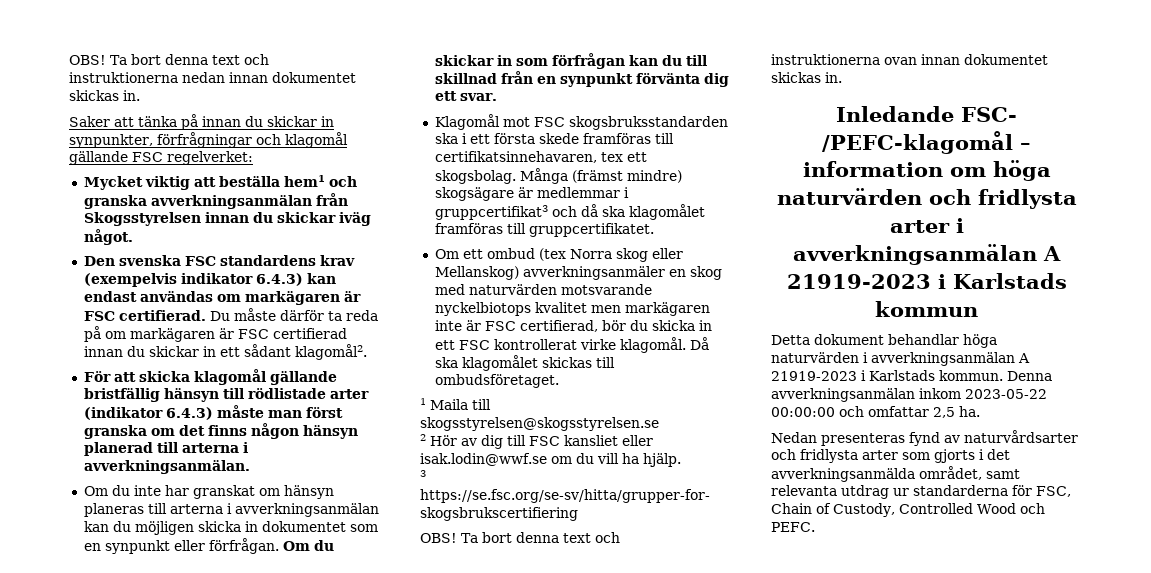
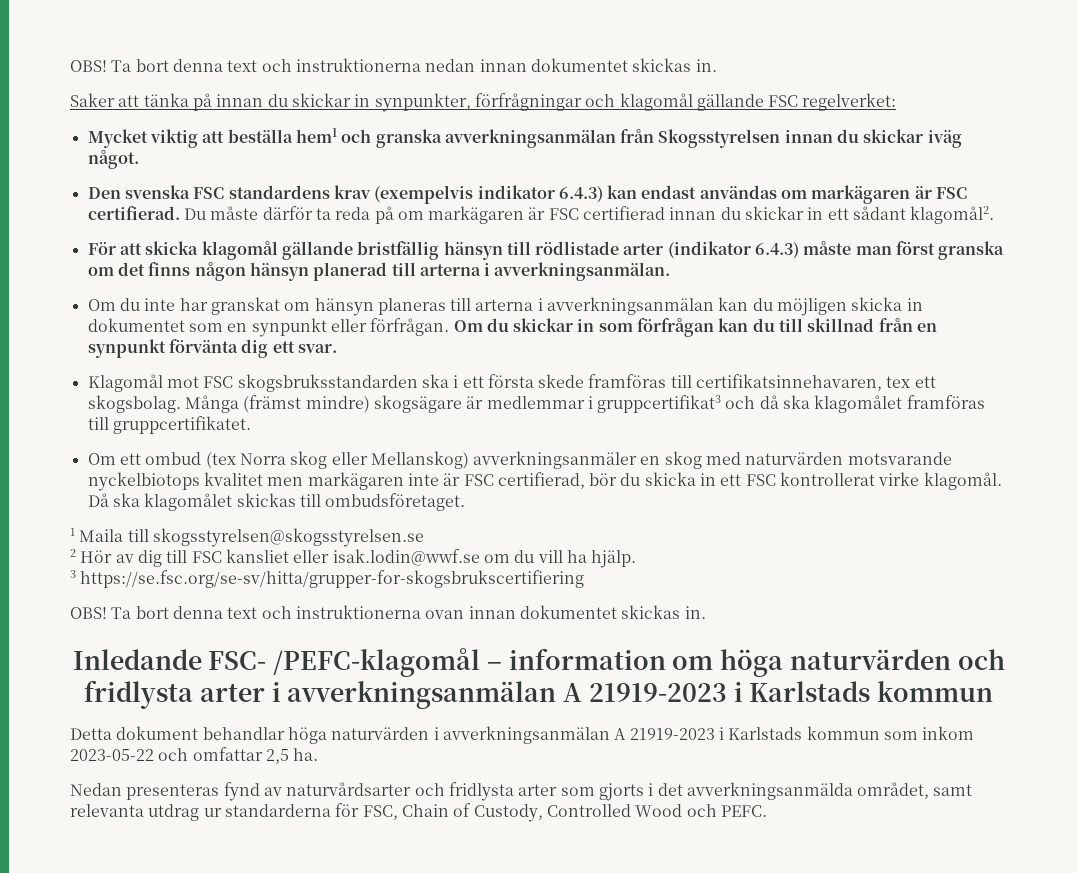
- Detta dokument behandlar höga naturvärden i avverkningsanmälan A 21919-2023 i Karlstads kommun. Denna avverkningsanmälan inkom 2023-05-22 00:00:00 och omfattar 2,5 ha.
+ Detta dokument behandlar höga naturvärden i avverkningsanmälan A 21919-2023 i Karlstads kommun som inkom 2023-05-22 och omfattar 2,5 ha.

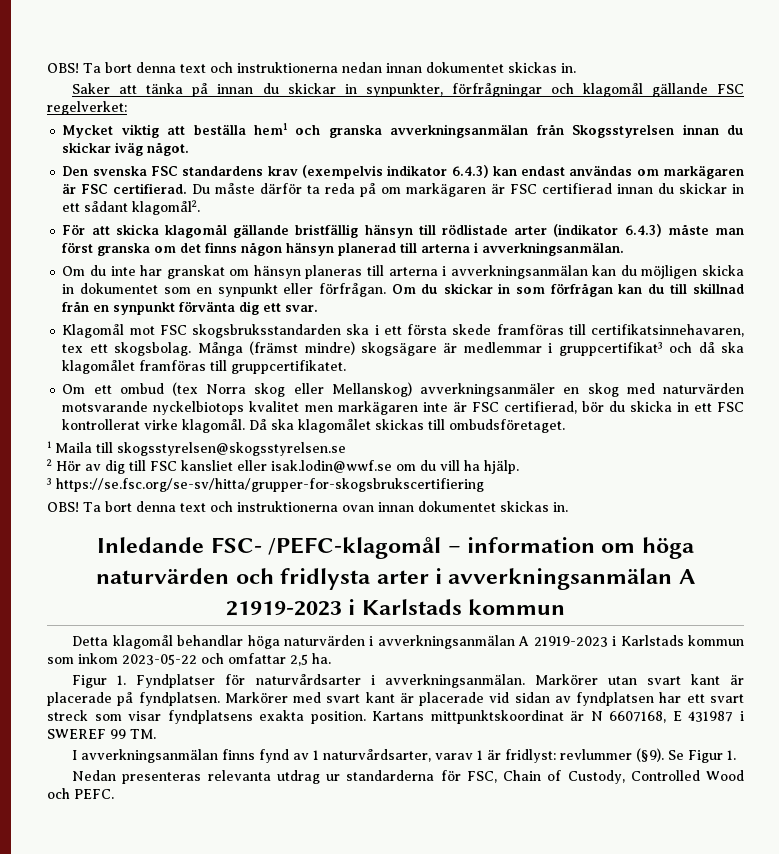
- Detta dokument behandlar höga naturvärden i avverkningsanmälan A 21919-2023 i Karlstads kommun som inkom 2023-05-22 och omfattar 2,5 ha.
+ Detta klagomål behandlar höga naturvärden i avverkningsanmälan A 21919-2023 i Karlstads kommun som inkom 2023-05-22 och omfattar 2,5 ha.
- Nedan presenteras fynd av naturvårdsarter och fridlysta arter som gjorts i det avverkningsanmälda området, samt relevanta utdrag ur standarderna för FSC, Chain of Custody, Controlled Wood och PEFC.
+ Figur 1. Fyndplatser för naturvårdsarter i avverkningsanmälan. Markörer utan svart kant är placerade på fyndplatsen. Markörer med svart kant är placerade vid sidan av fyndplatsen har ett svart streck som visar fyndplatsens exakta position. Kartans mittpunktskoordinat är N 6607168, E 431987 i SWEREF 99 TM.
+ I avverkningsanmälan finns fynd av 1 naturvårdsarter, varav 1 är fridlyst: revlummer (§9). Se Figur 1.
+ Nedan presenteras relevanta utdrag ur standarderna för FSC, Chain of Custody, Controlled Wood och PEFC.

